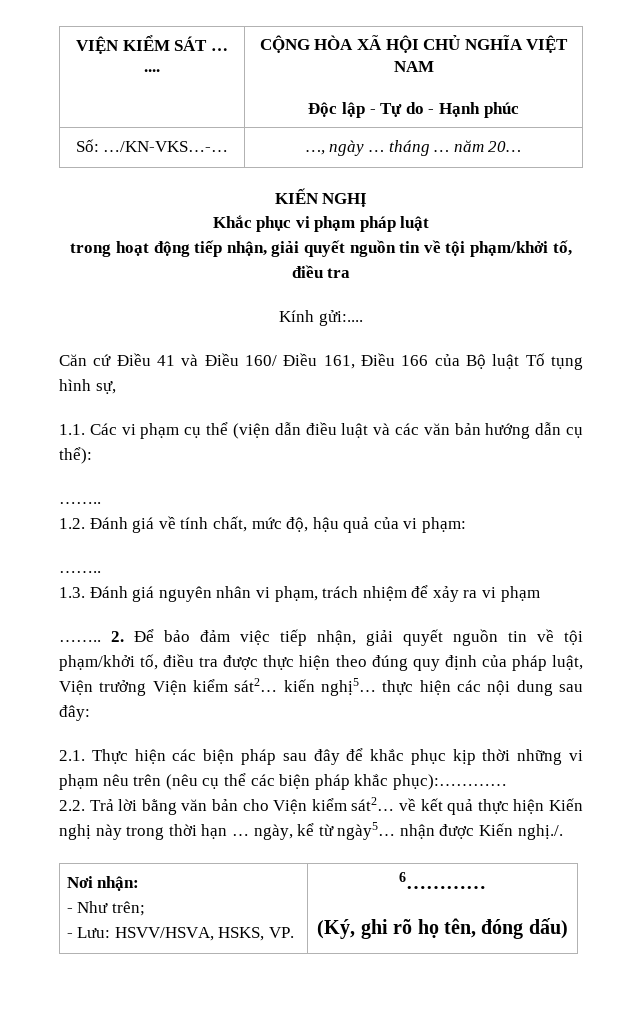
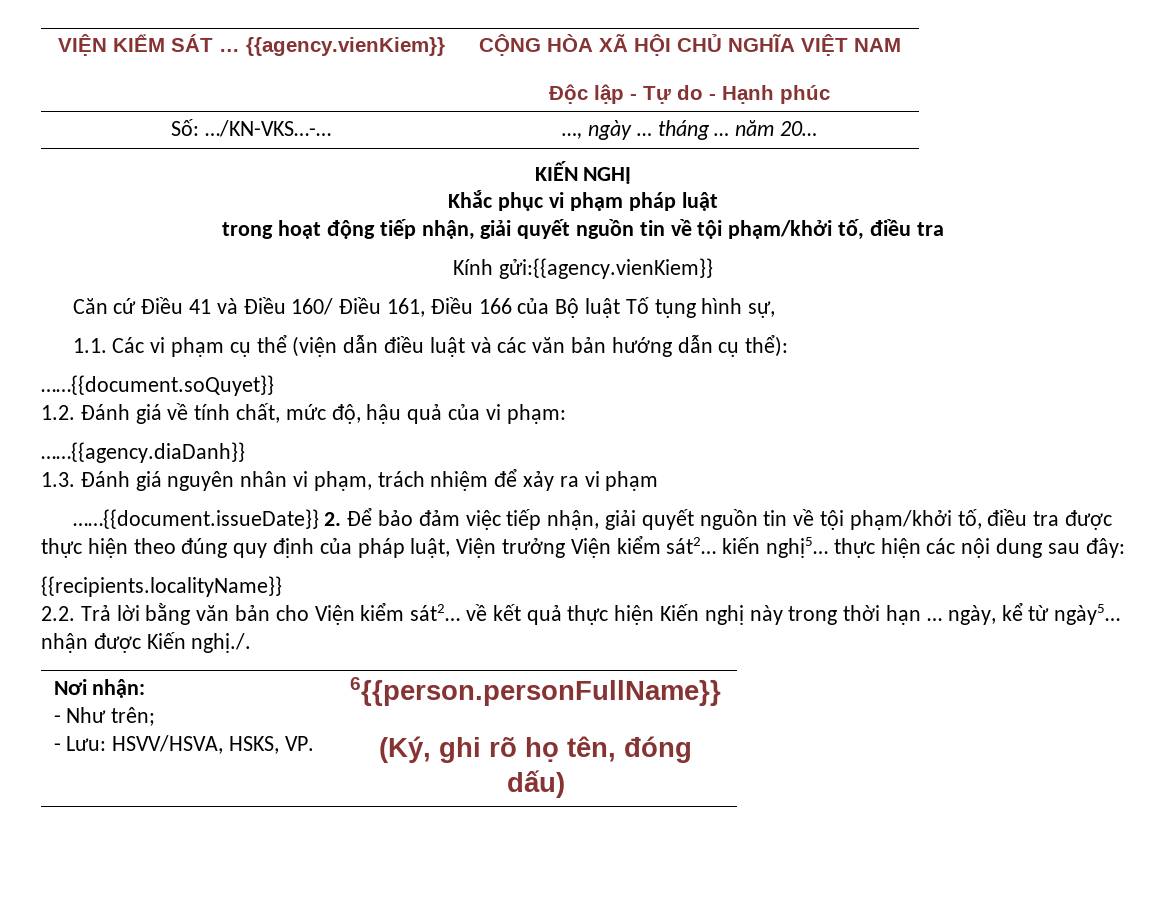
- VIỆN KIỂM SÁT … .... | CỘNG HÒA XÃ HỘI CHỦ NGHĨA VIỆT NAM
+ VIỆN KIỂM SÁT … {{agency.vienKiem}} | CỘNG HÒA XÃ HỘI CHỦ NGHĨA VIỆT NAM
- Kính gửi:....
+ Kính gửi:{{agency.vienKiem}}
  1.1. Các vi phạm cụ thể (viện dẫn điều luật và các văn bản hướng dẫn cụ thể):
- ……..
+ ……{{document.soQuyet}}
  1.2. Đánh giá về tính chất, mức độ, hậu quả của vi phạm:
- ……..
+ ……{{agency.diaDanh}}
- …….. 2. Để bảo đảm việc tiếp nhận, giải quyết nguồn tin về tội phạm/khởi tố, điều tra được thực hiện theo đúng quy định của pháp luật, Viện trưởng Viện kiểm sát2… kiến nghị5… thực hiện các nội dung sau đây:
+ ……{{document.issueDate}} 2. Để bảo đảm việc tiếp nhận, giải quyết nguồn tin về tội phạm/khởi tố, điều tra được thực hiện theo đúng quy định của pháp luật, Viện trưởng Viện kiểm sát2… kiến nghị5… thực hiện các nội dung sau đây:
- 2.1. Thực hiện các biện pháp sau đây để khắc phục kịp thời những vi phạm nêu trên (nêu cụ thể các biện pháp khắc phục):…………
+ {{recipients.localityName}}
  Nơi nhận:
  - Như trên;
- - Lưu: HSVV/HSVA, HSKS, VP. | 6…………
+ - Lưu: HSVV/HSVA, HSKS, VP. | 6{{person.personFullName}}

